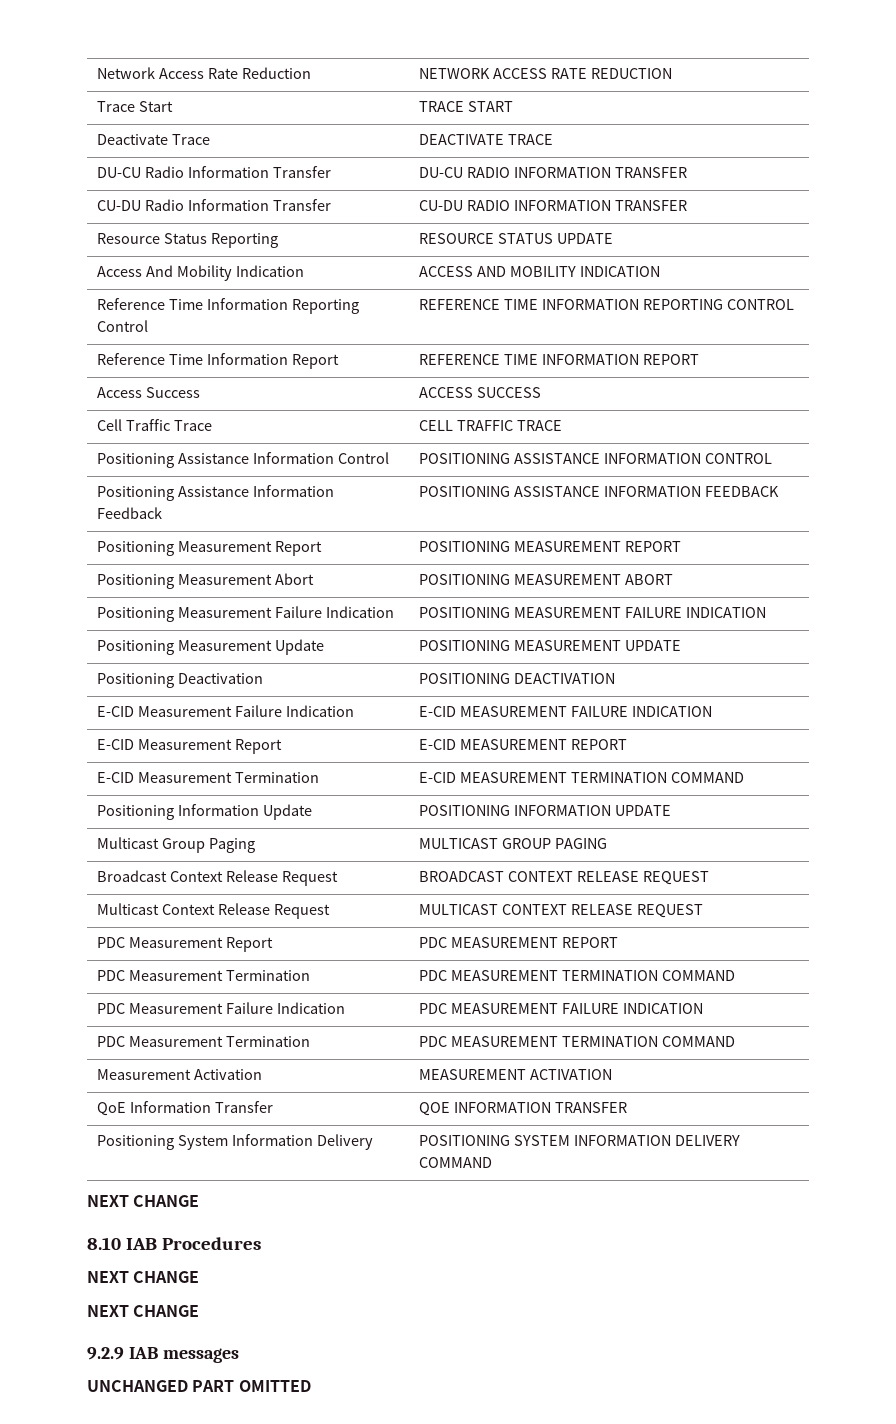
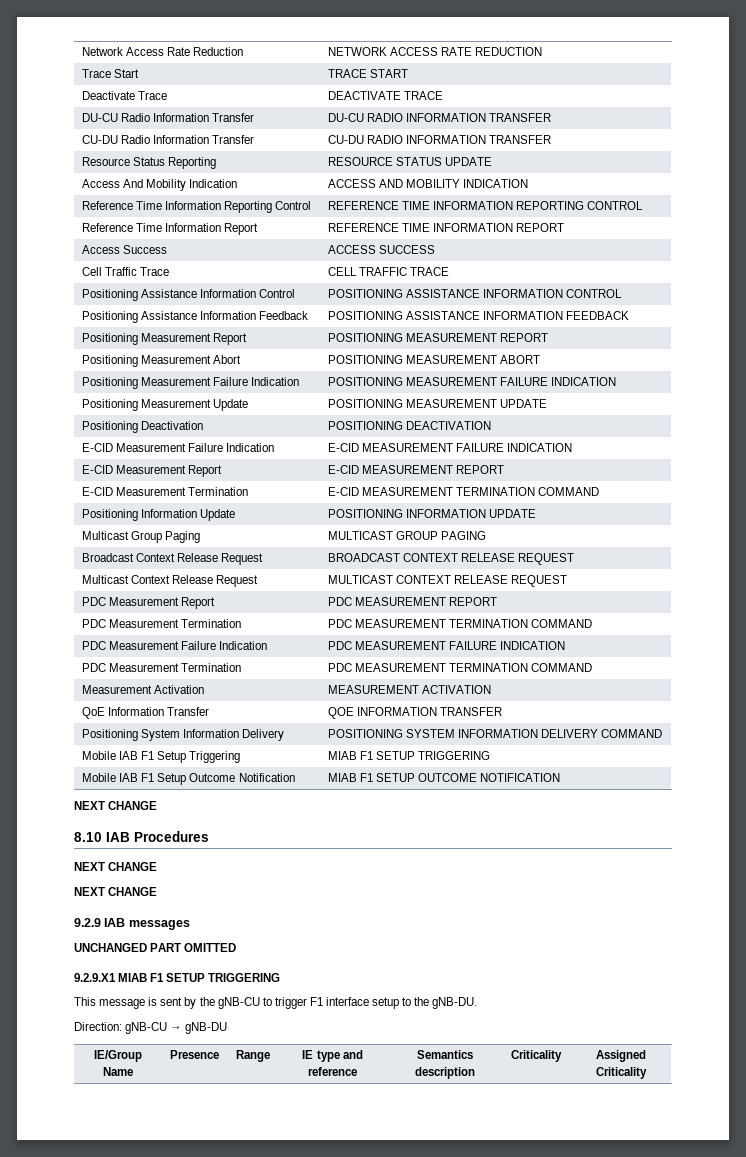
+ Mobile IAB F1 Setup Triggering | MIAB F1 SETUP TRIGGERING
+ Mobile IAB F1 Setup Outcome Notification | MIAB F1 SETUP OUTCOME NOTIFICATION
+ 9.2.9.X1 MIAB F1 SETUP TRIGGERING
+ This message is sent by the gNB-CU to trigger F1 interface setup to the gNB-DU.
+ Direction: gNB-CU → gNB-DU
+ IE/Group Name | Presence | Range | IE type and reference | Semantics description | Criticality | Assigned Criticality

